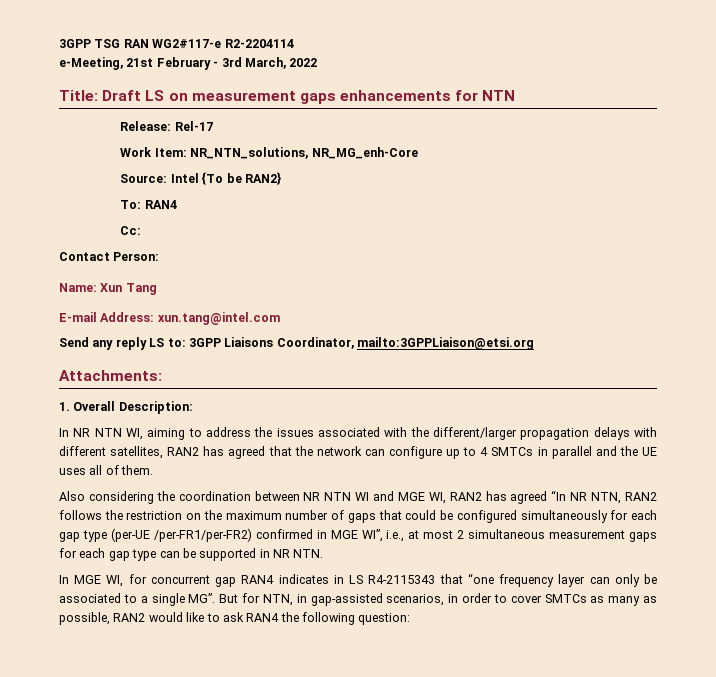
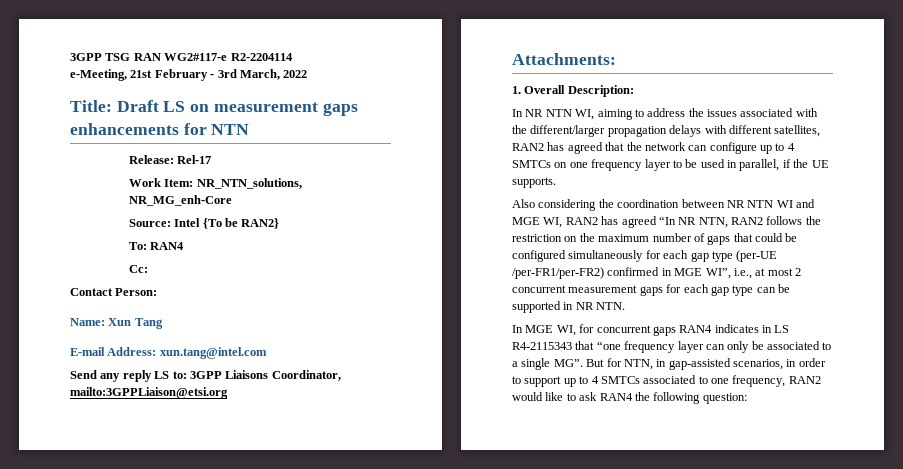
- In NR NTN WI, aiming to address the issues associated with the different/larger propagation delays with different satellites, RAN2 has agreed that the network can configure up to 4 SMTCs in parallel and the UE uses all of them.
+ In NR NTN WI, aiming to address the issues associated with the different/larger propagation delays with different satellites, RAN2 has agreed that the network can configure up to 4 SMTCs on one frequency layer to be used in parallel, if the UE supports.
- Also considering the coordination between NR NTN WI and MGE WI, RAN2 has agreed “In NR NTN, RAN2 follows the restriction on the maximum number of gaps that could be configured simultaneously for each gap type (per-UE /per-FR1/per-FR2) confirmed in MGE WI”, i.e., at most 2 simultaneous measurement gaps for each gap type can be supported in NR NTN.
+ Also considering the coordination between NR NTN WI and MGE WI, RAN2 has agreed “In NR NTN, RAN2 follows the restriction on the maximum number of gaps that could be configured simultaneously for each gap type (per-UE /per-FR1/per-FR2) confirmed in MGE WI”, i.e., at most 2 concurrent measurement gaps for each gap type can be supported in NR NTN.
- In MGE WI, for concurrent gap RAN4 indicates in LS R4-2115343 that “one frequency layer can only be associated to a single MG”. But for NTN, in gap-assisted scenarios, in order to cover SMTCs as many as possible, RAN2 would like to ask RAN4 the following question:
+ In MGE WI, for concurrent gaps RAN4 indicates in LS R4-2115343 that “one frequency layer can only be associated to a single MG”. But for NTN, in gap-assisted scenarios, in order to support up to 4 SMTCs associated to one frequency, RAN2 would like to ask RAN4 the following question:

